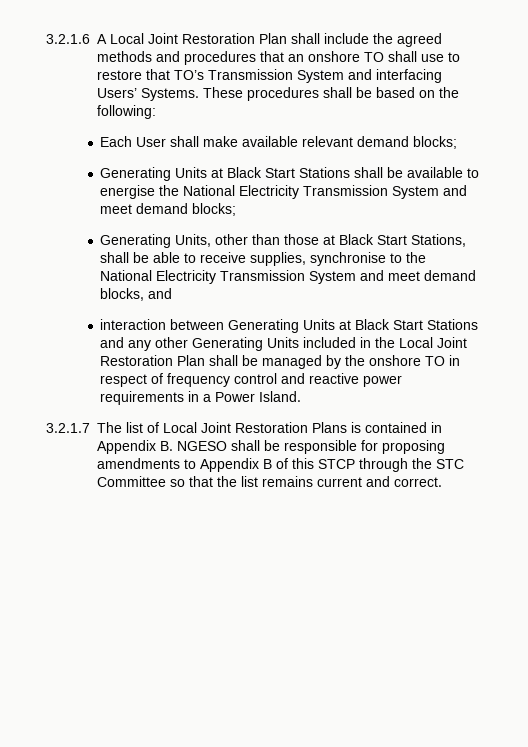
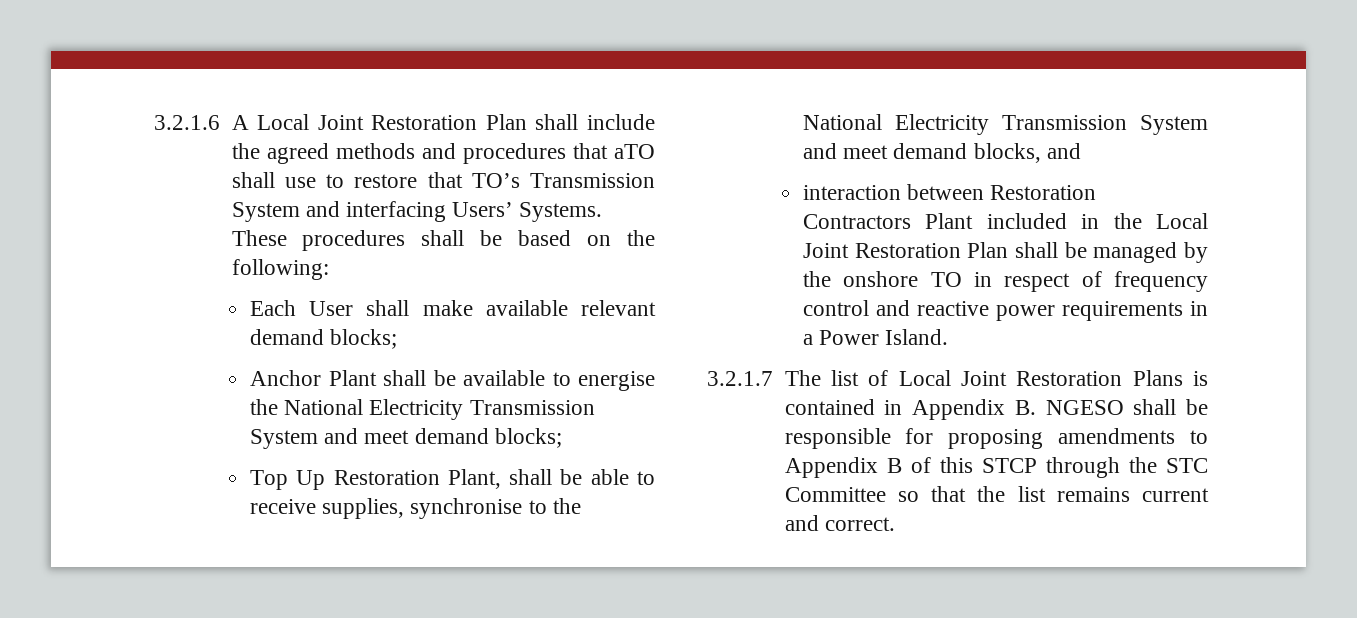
- 3.2.1.6 A Local Joint Restoration Plan shall include the agreed methods and procedures that an onshore TO shall use to restore that TO’s Transmission System and interfacing Users’ Systems.
+ 3.2.1.6 A Local Joint Restoration Plan shall include the agreed methods and procedures that aTO shall use to restore that TO’s Transmission System and interfacing Users’ Systems.
- Generating Units at Black Start Stations shall be available to energise the National Electricity Transmission System and meet demand blocks;
+ Anchor Plant shall be available to energise the National Electricity Transmission System and meet demand blocks;
- Generating Units, other than those at Black Start Stations, shall be able to receive supplies, synchronise to the National Electricity Transmission System and meet demand blocks, and
+ Top Up Restoration Plant, shall be able to receive supplies, synchronise to the National Electricity Transmission System and meet demand blocks, and
- interaction between Generating Units at Black Start Stations and any other Generating Units included in the Local Joint Restoration Plan shall be managed by the onshore TO in respect of frequency control and reactive power requirements in a Power Island.
+ interaction between Restoration Contractors Plant included in the Local Joint Restoration Plan shall be managed by the onshore TO in respect of frequency control and reactive power requirements in a Power Island.

